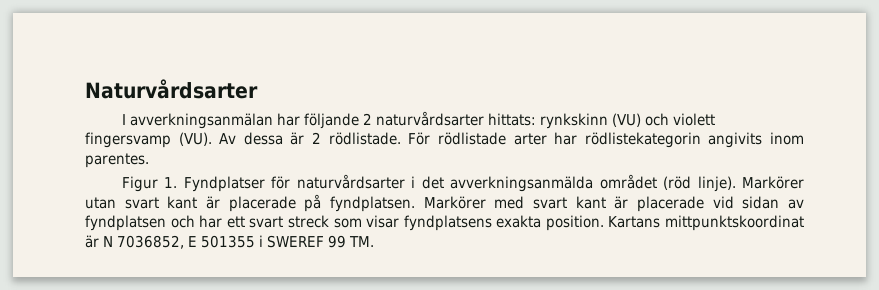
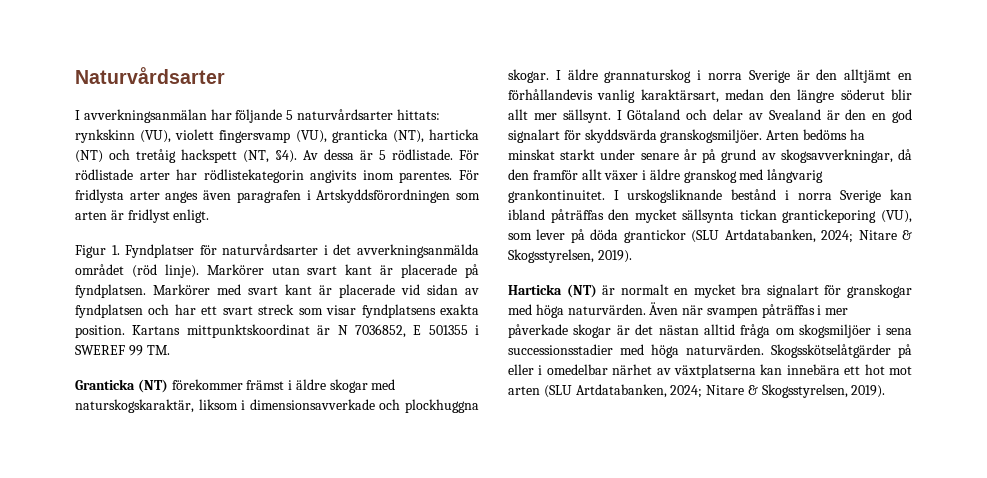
- I avverkningsanmälan har följande 2 naturvårdsarter hittats: rynkskinn (VU) och violett fingersvamp (VU). Av dessa är 2 rödlistade.
+ I avverkningsanmälan har följande 5 naturvårdsarter hittats: rynkskinn (VU), violett fingersvamp (VU), granticka (NT), harticka (NT) och tretåig hackspett (NT, §4). Av dessa är 5 rödlistade.
+ För fridlysta arter anges även paragrafen i Artskyddsförordningen som arten är fridlyst enligt.
+ Granticka (NT) förekommer främst i äldre skogar med naturskogskaraktär, liksom i dimensionsavverkade och plockhuggna skogar. I äldre grannaturskog i norra Sverige är den alltjämt en förhållandevis vanlig karaktärsart, medan den längre söderut blir allt mer sällsynt. I Götaland och delar av Svealand är den en god signalart för skyddsvärda granskogsmiljöer. Arten bedöms ha minskat starkt under senare år på grund av skogsavverkningar, då den framför allt växer i äldre granskog med långvarig grankontinuitet. I urskogsliknande bestånd i norra Sverige kan ibland påträffas den mycket sällsynta tickan grantickeporing (VU), som lever på döda grantickor (SLU Artdatabanken, 2024; Nitare & Skogsstyrelsen, 2019).
+ Harticka (NT) är normalt en mycket bra signalart för granskogar med höga naturvärden. Även när svampen påträffas i mer påverkade skogar är det nästan alltid fråga om skogsmiljöer i sena successionsstadier med höga naturvärden. Skogsskötselåtgärder på eller i omedelbar närhet av växtplatserna kan innebära ett hot mot arten (SLU Artdatabanken, 2024; Nitare & Skogsstyrelsen, 2019).

